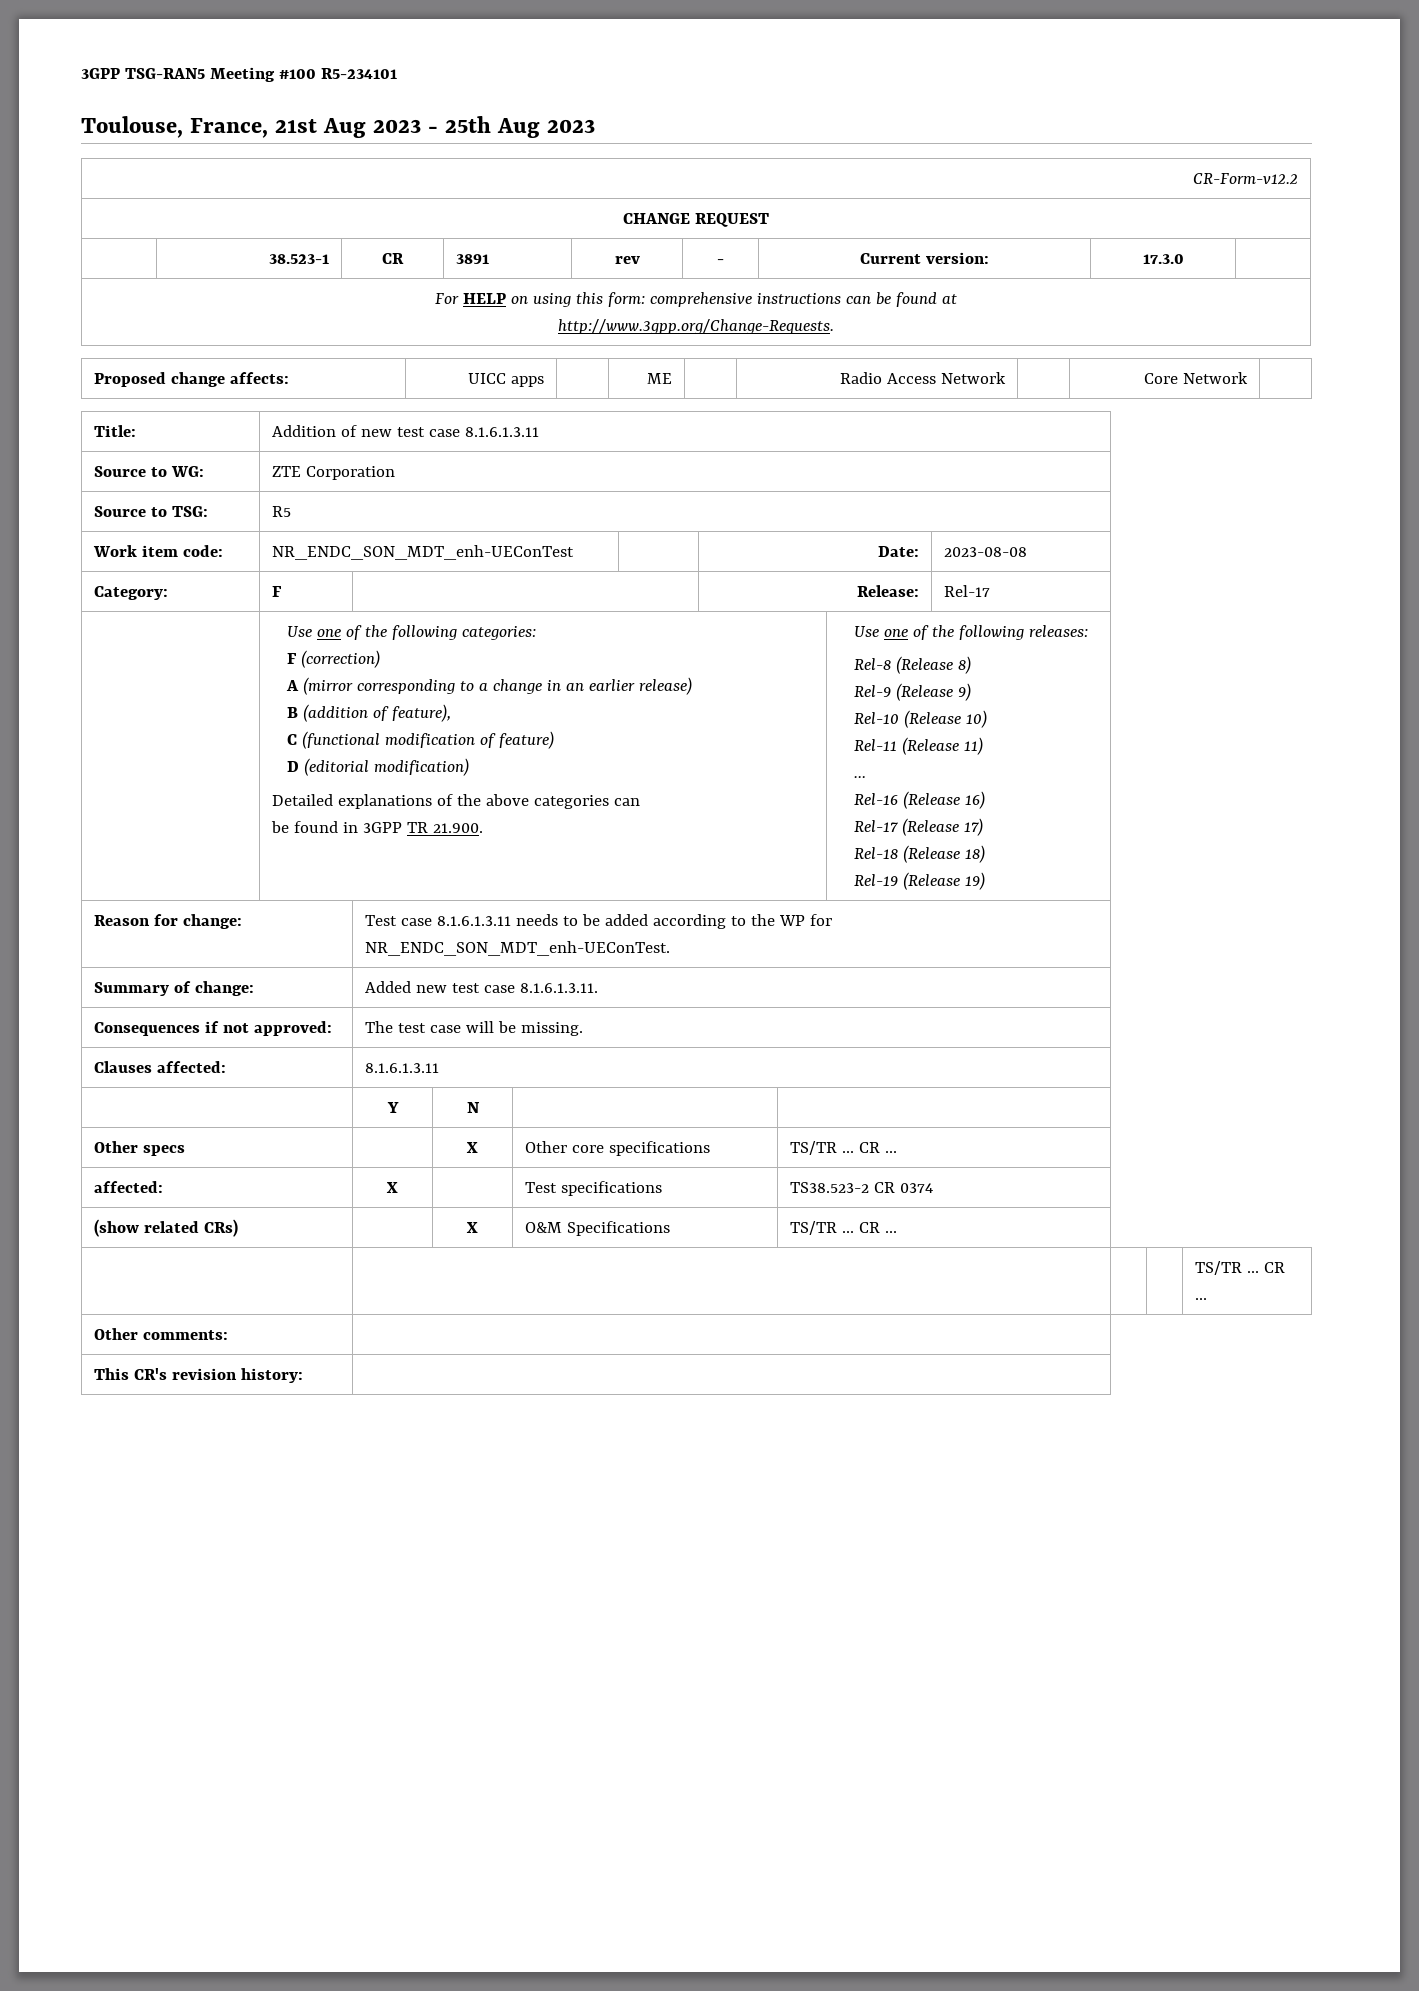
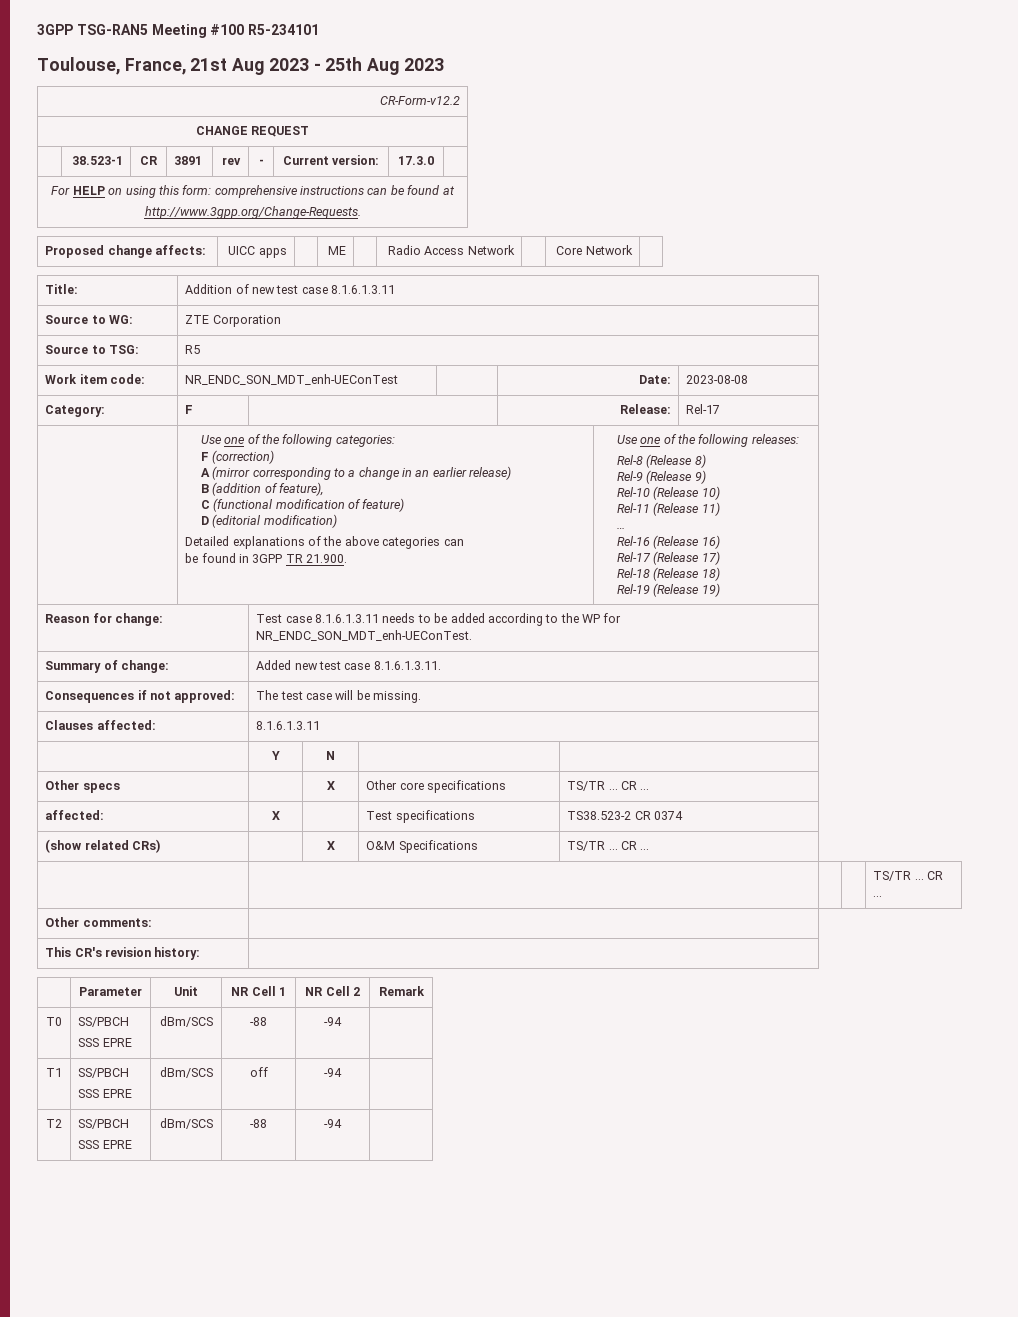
+ | Parameter | Unit | NR Cell 1 | NR Cell 2 | Remark
+ T0 | SS/PBCH
+ SSS EPRE | dBm/SCS | -88 | -94 |
+ T1 | SS/PBCH
+ SSS EPRE | dBm/SCS | off | -94 |
+ T2 | SS/PBCH
+ SSS EPRE | dBm/SCS | -88 | -94 |

